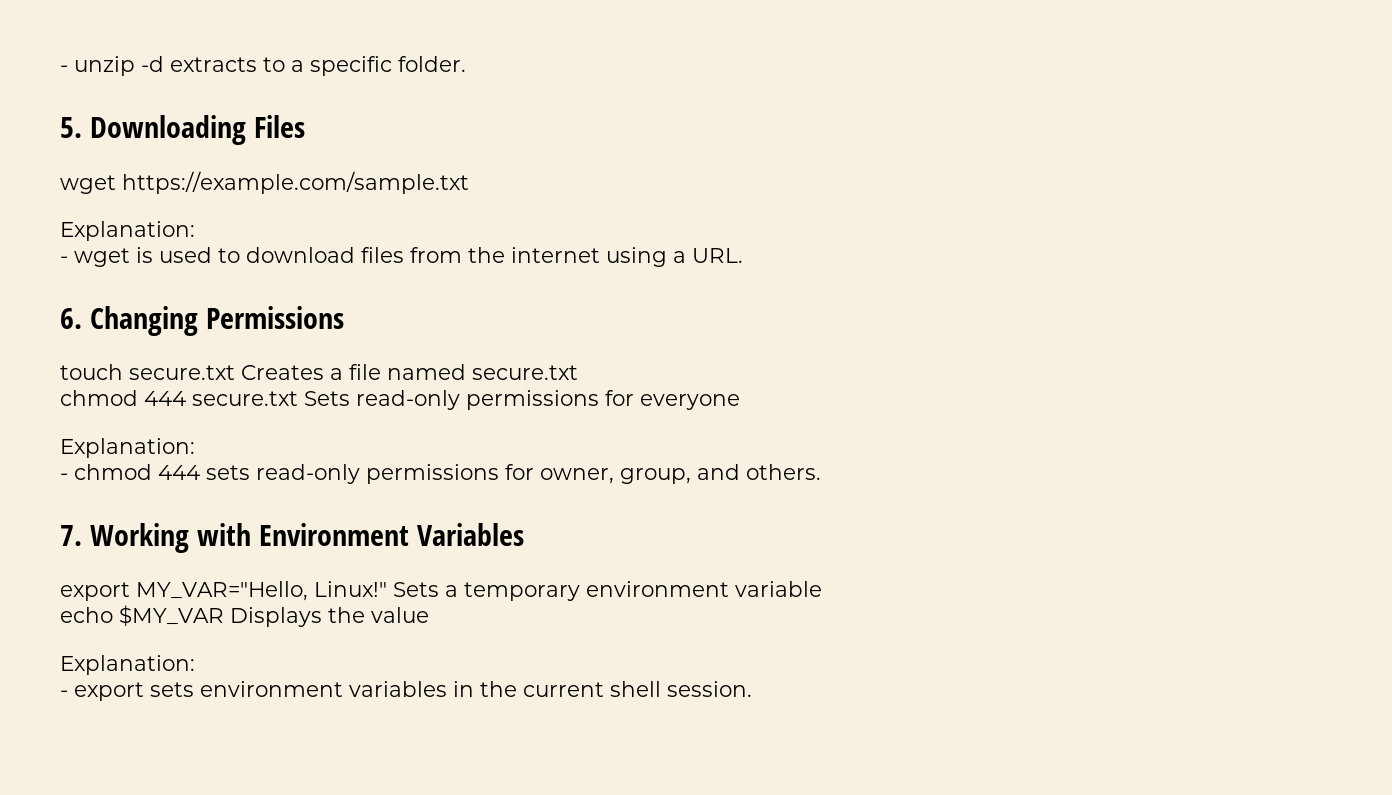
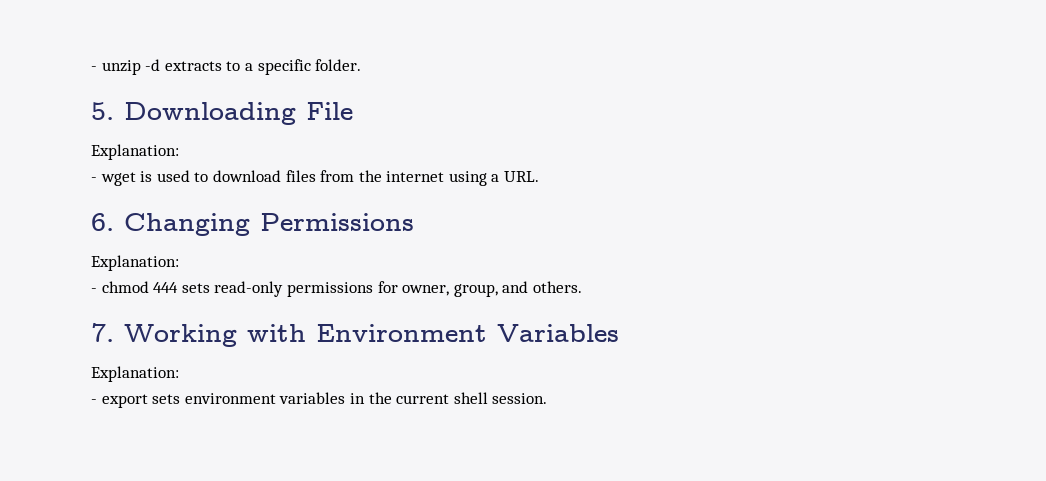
- 5. Downloading Files
- wget https://example.com/sample.txt
+ 5. Downloading File
- touch secure.txt Creates a file named secure.txt
- chmod 444 secure.txt Sets read-only permissions for everyone
- export MY_VAR="Hello, Linux!" Sets a temporary environment variable
- echo $MY_VAR Displays the value

